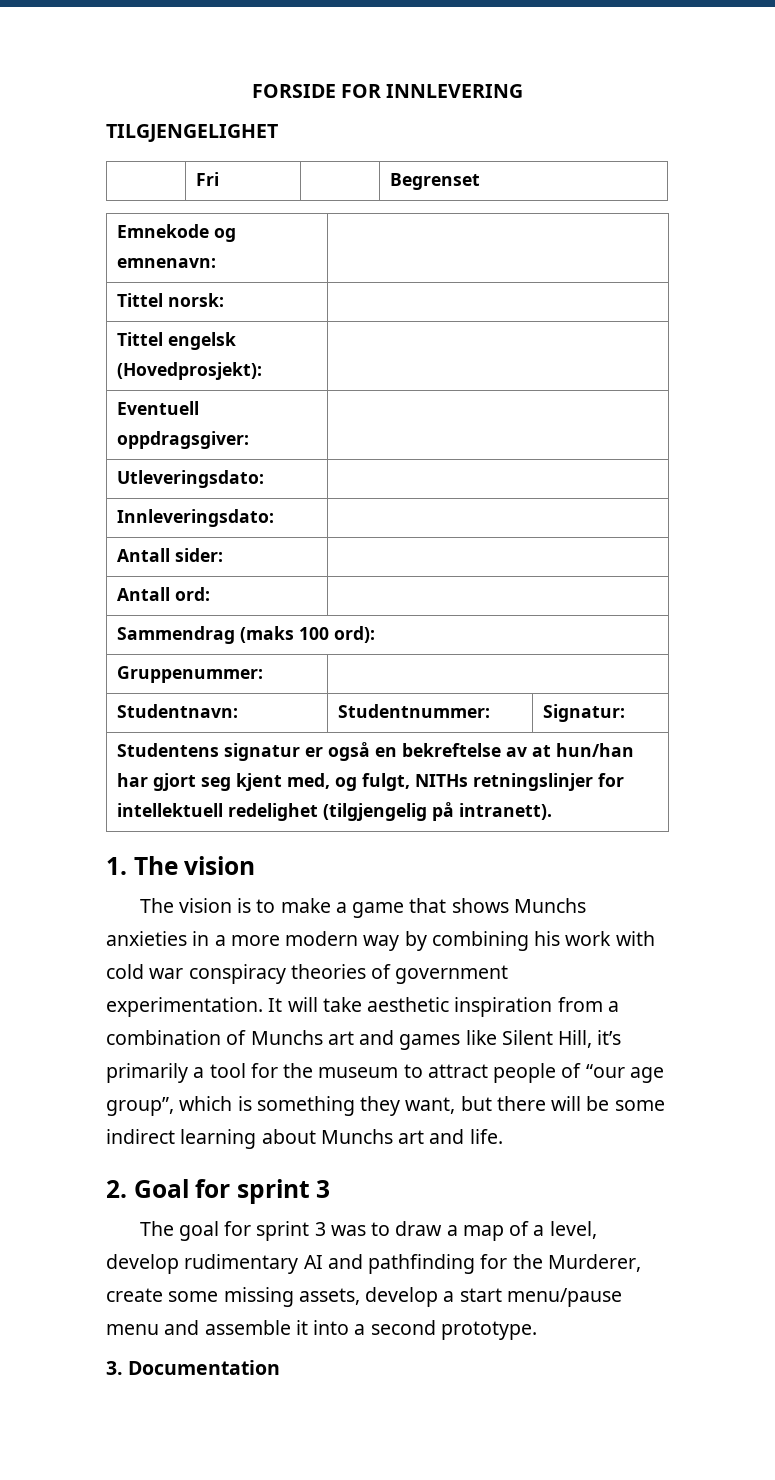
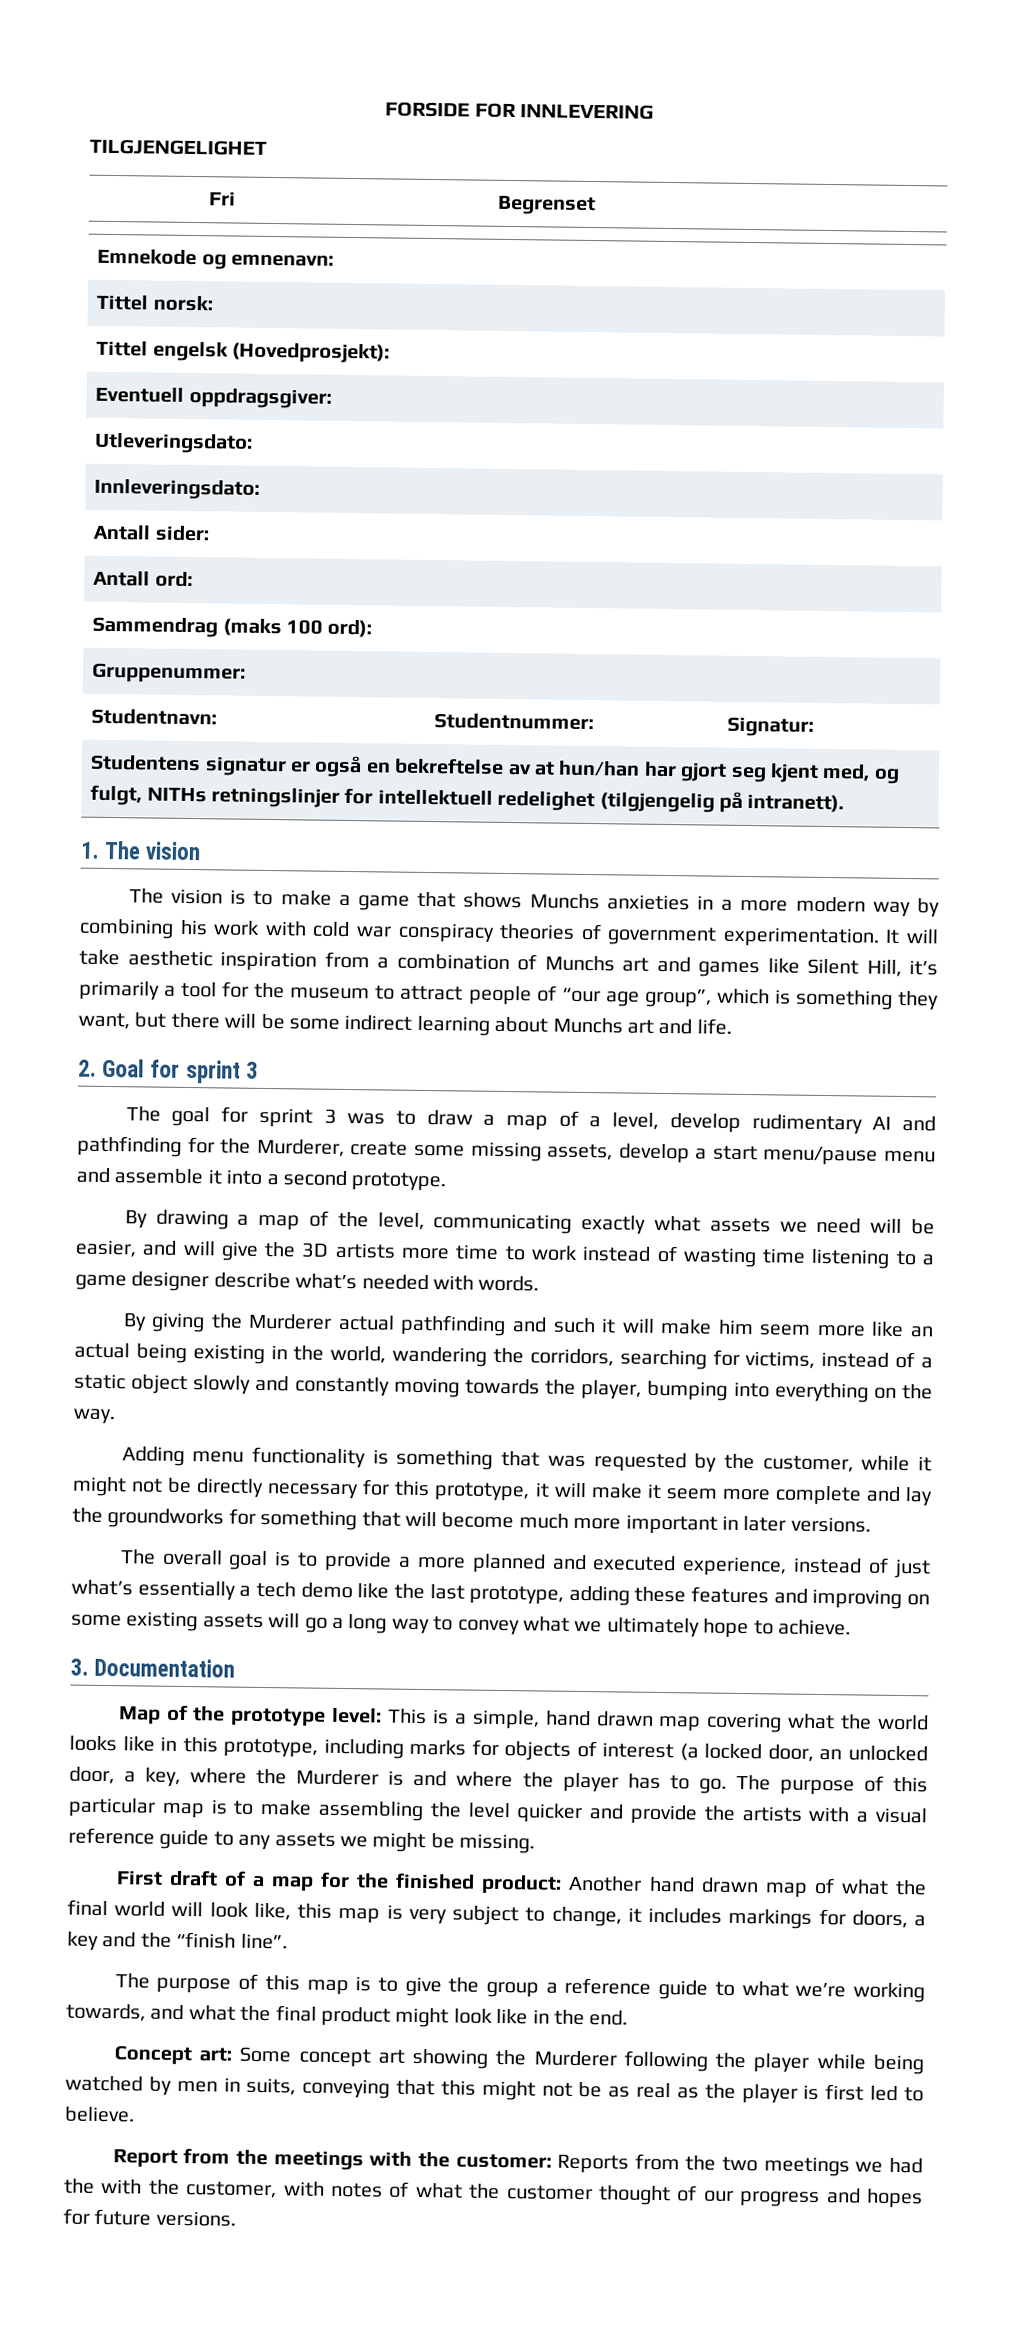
+ By drawing a map of the level, communicating exactly what assets we need will be easier, and will give the 3D artists more time to work instead of wasting time listening to a game designer describe what’s needed with words.
+ By giving the Murderer actual pathfinding and such it will make him seem more like an actual being existing in the world, wandering the corridors, searching for victims, instead of a static object slowly and constantly moving towards the player, bumping into everything on the way.
+ Adding menu functionality is something that was requested by the customer, while it might not be directly necessary for this prototype, it will make it seem more complete and lay the groundworks for something that will become much more important in later versions.
+ The overall goal is to provide a more planned and executed experience, instead of just what’s essentially a tech demo like the last prototype, adding these features and improving on some existing assets will go a long way to convey what we ultimately hope to achieve.
  3. Documentation
+ Map of the prototype level: This is a simple, hand drawn map covering what the world looks like in this prototype, including marks for objects of interest (a locked door, an unlocked door, a key, where the Murderer is and where the player has to go. The purpose of this particular map is to make assembling the level quicker and provide the artists with a visual reference guide to any assets we might be missing.
+ First draft of a map for the finished product: Another hand drawn map of what the final world will look like, this map is very subject to change, it includes markings for doors, a key and the “finish line”.
+ The purpose of this map is to give the group a reference guide to what we’re working towards, and what the final product might look like in the end.
+ Concept art: Some concept art showing the Murderer following the player while being watched by men in suits, conveying that this might not be as real as the player is first led to believe.
+ Report from the meetings with the customer: Reports from the two meetings we had the with the customer, with notes of what the customer thought of our progress and hopes for future versions.

